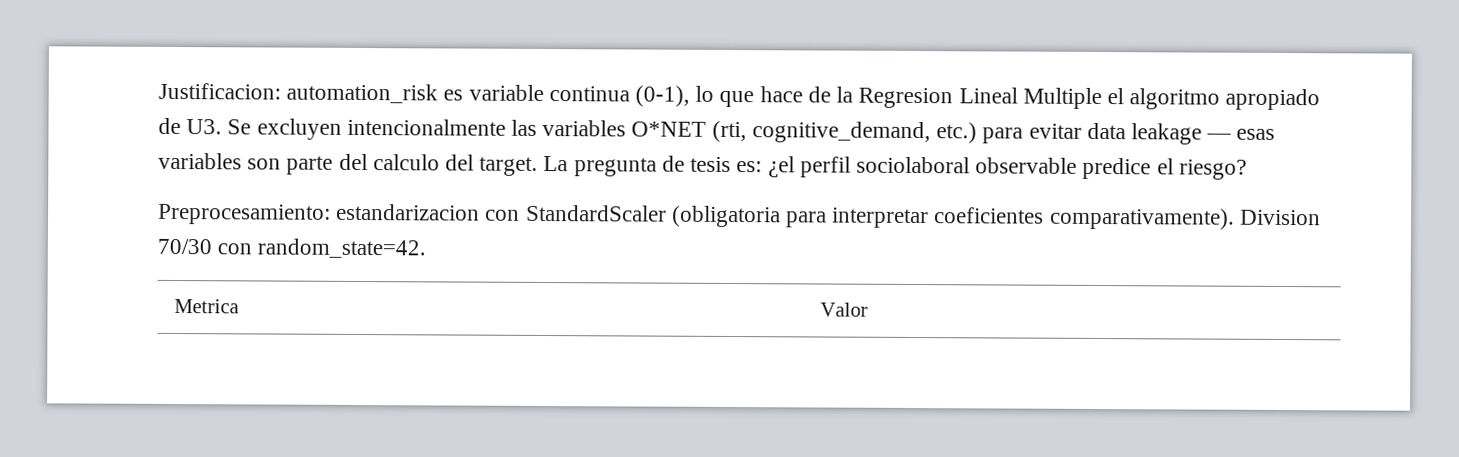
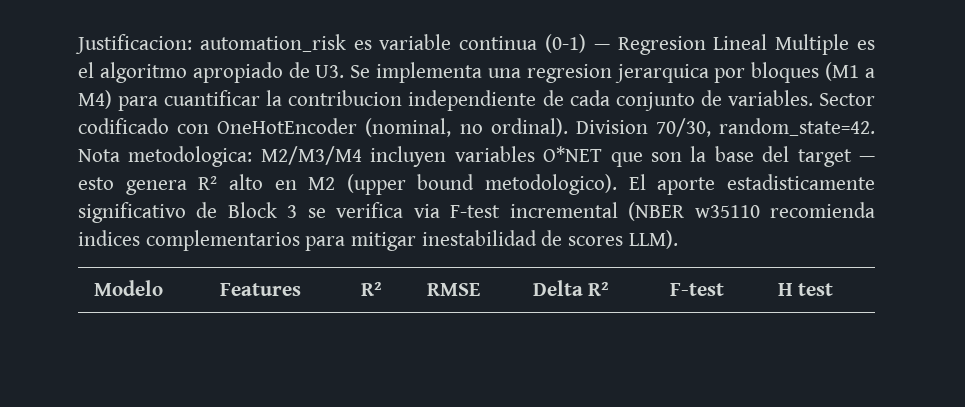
- Justificacion: automation_risk es variable continua (0-1), lo que hace de la Regresion Lineal Multiple el algoritmo apropiado de U3. Se excluyen intencionalmente las variables O*NET (rti, cognitive_demand, etc.) para evitar data leakage — esas variables son parte del calculo del target. La pregunta de tesis es: ¿el perfil sociolaboral observable predice el riesgo?
- Preprocesamiento: estandarizacion con StandardScaler (obligatoria para interpretar coeficientes comparativamente). Division 70/30 con random_state=42.
- Metrica | Valor
+ Justificacion: automation_risk es variable continua (0-1) — Regresion Lineal Multiple es el algoritmo apropiado de U3. Se implementa una regresion jerarquica por bloques (M1 a M4) para cuantificar la contribucion independiente de cada conjunto de variables. Sector codificado con OneHotEncoder (nominal, no ordinal). Division 70/30, random_state=42. Nota metodologica: M2/M3/M4 incluyen variables O*NET que son la base del target — esto genera R² alto en M2 (upper bound metodologico). El aporte estadisticamente significativo de Block 3 se verifica via F-test incremental (NBER w35110 recomienda indices complementarios para mitigar inestabilidad de scores LLM).
+ Modelo | Features | R² | RMSE | Delta R² | F-test | H test

